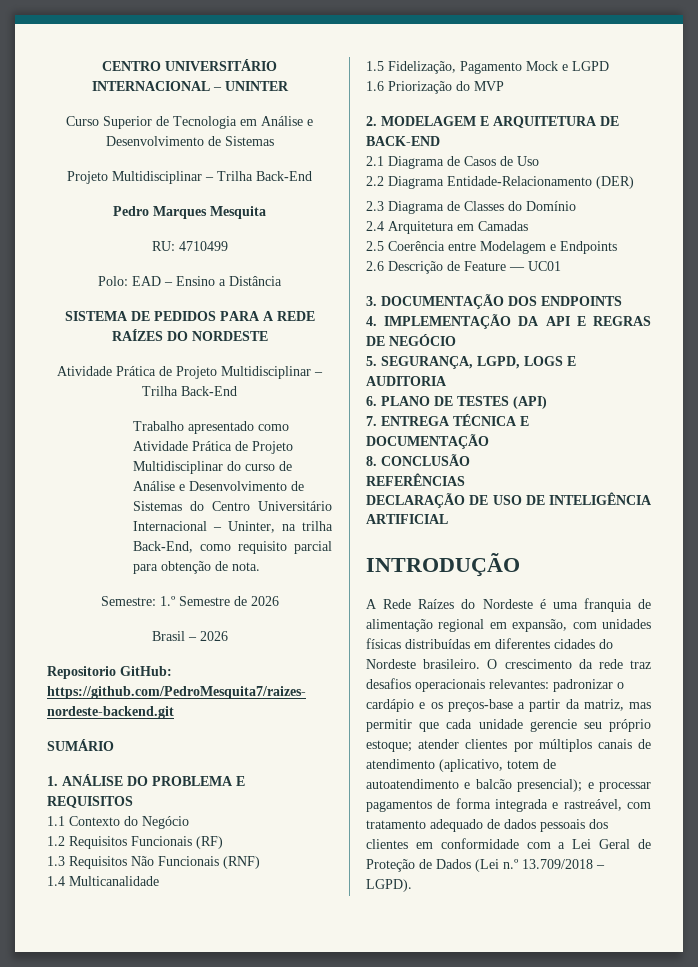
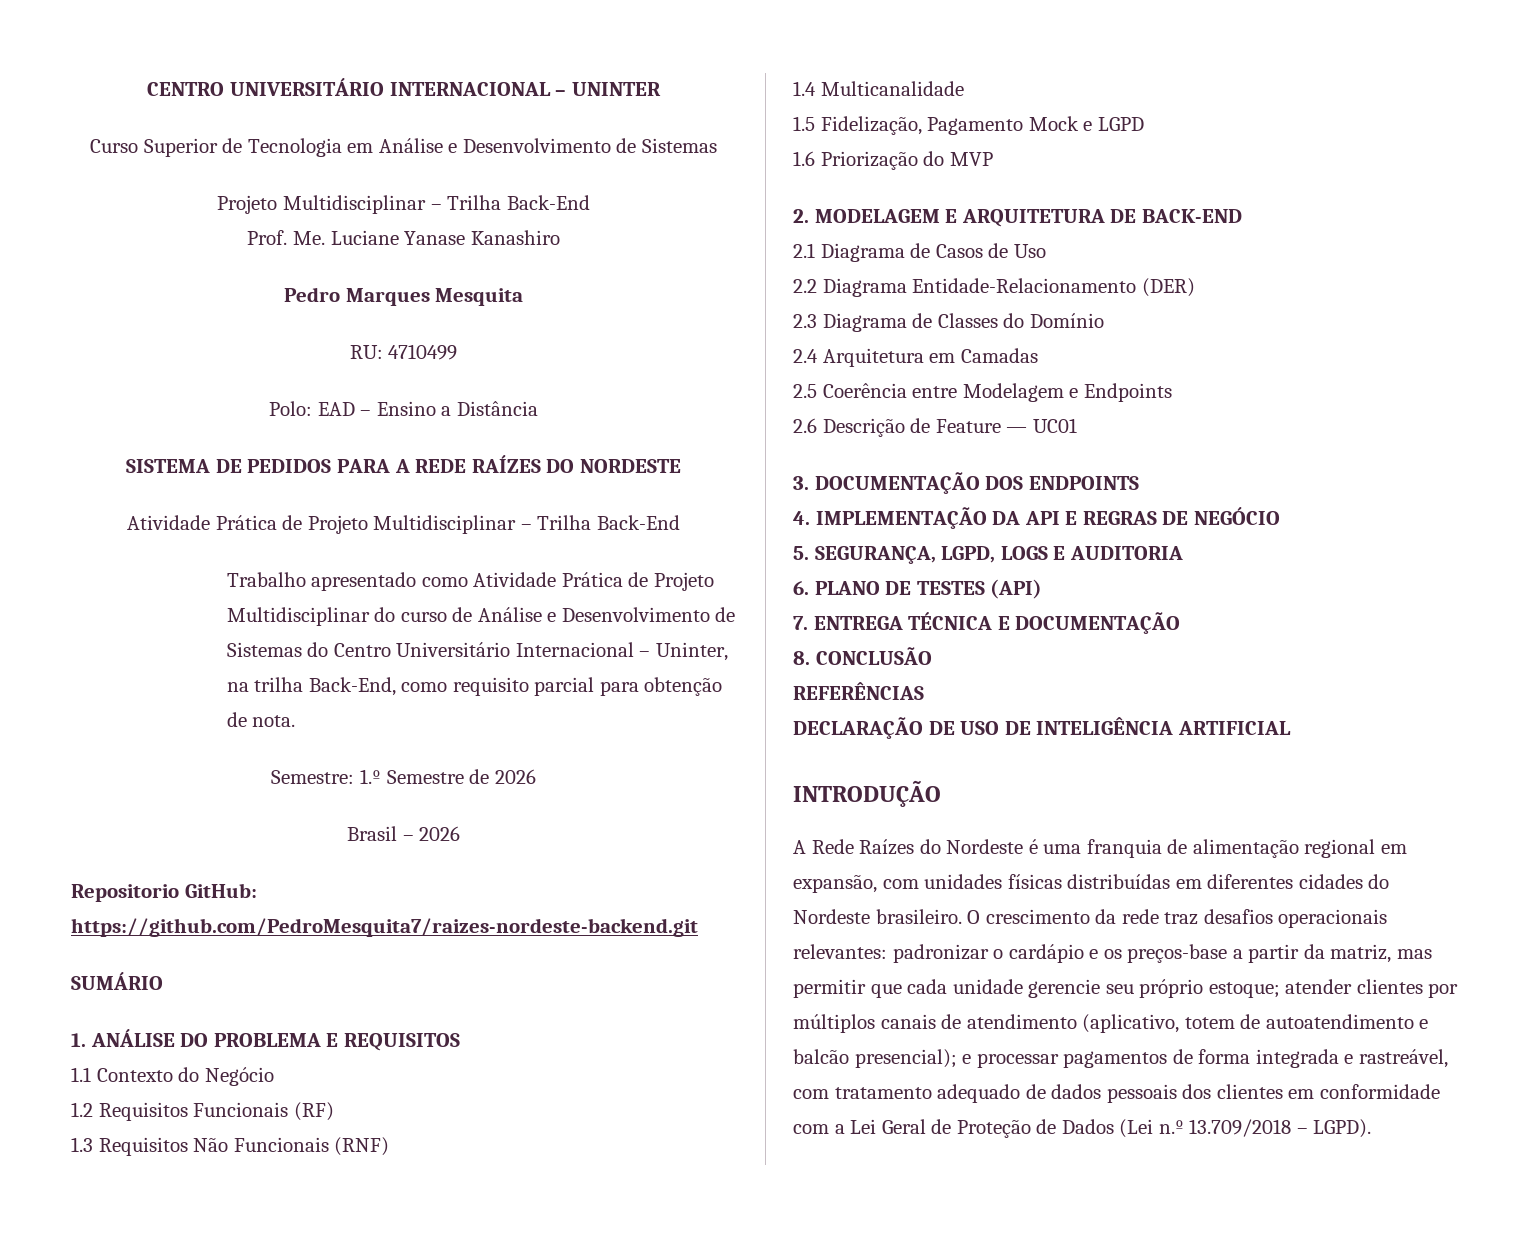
+ Prof. Me. Luciane Yanase Kanashiro

